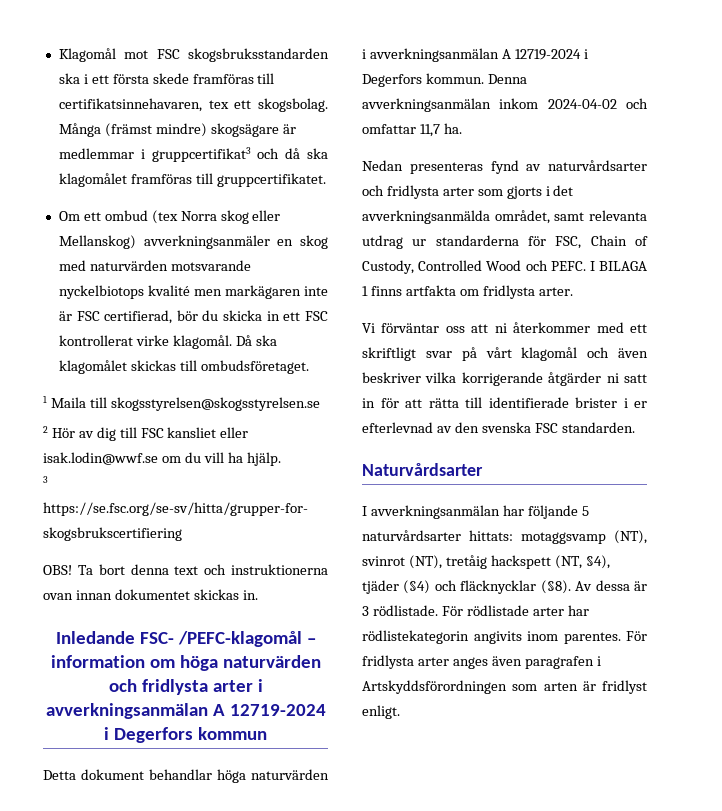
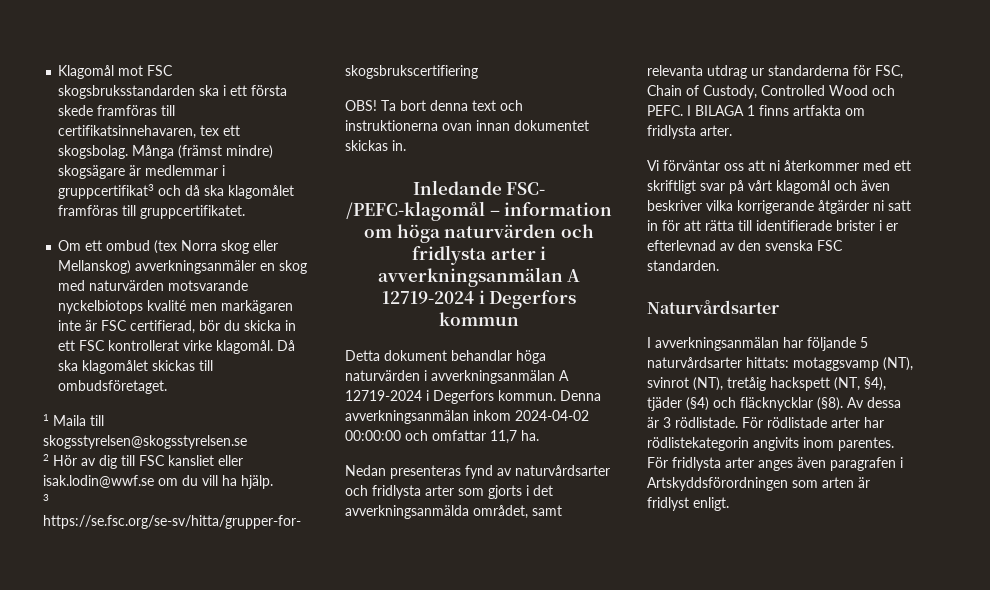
- Denna avverkningsanmälan inkom 2024-04-02 och omfattar 11,7 ha.
+ Denna avverkningsanmälan inkom 2024-04-02 00:00:00 och omfattar 11,7 ha.

